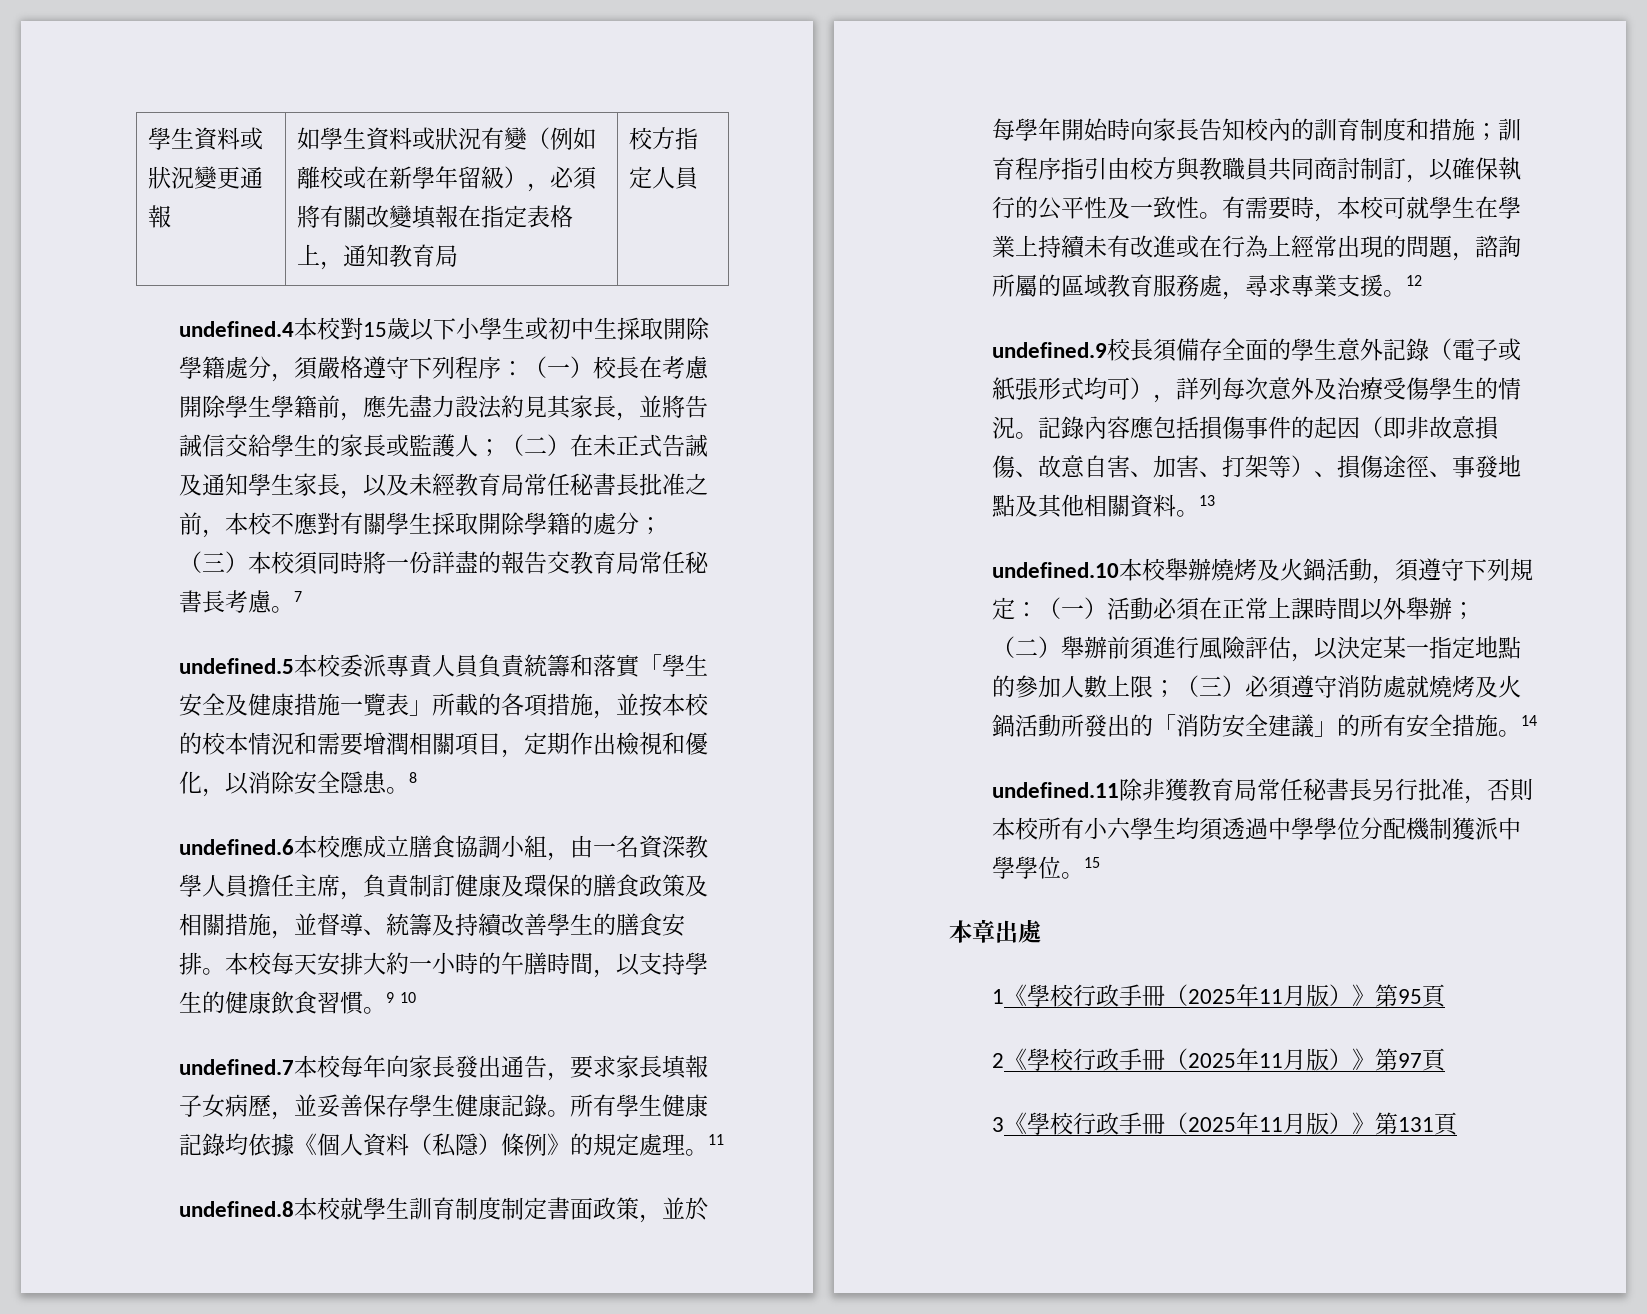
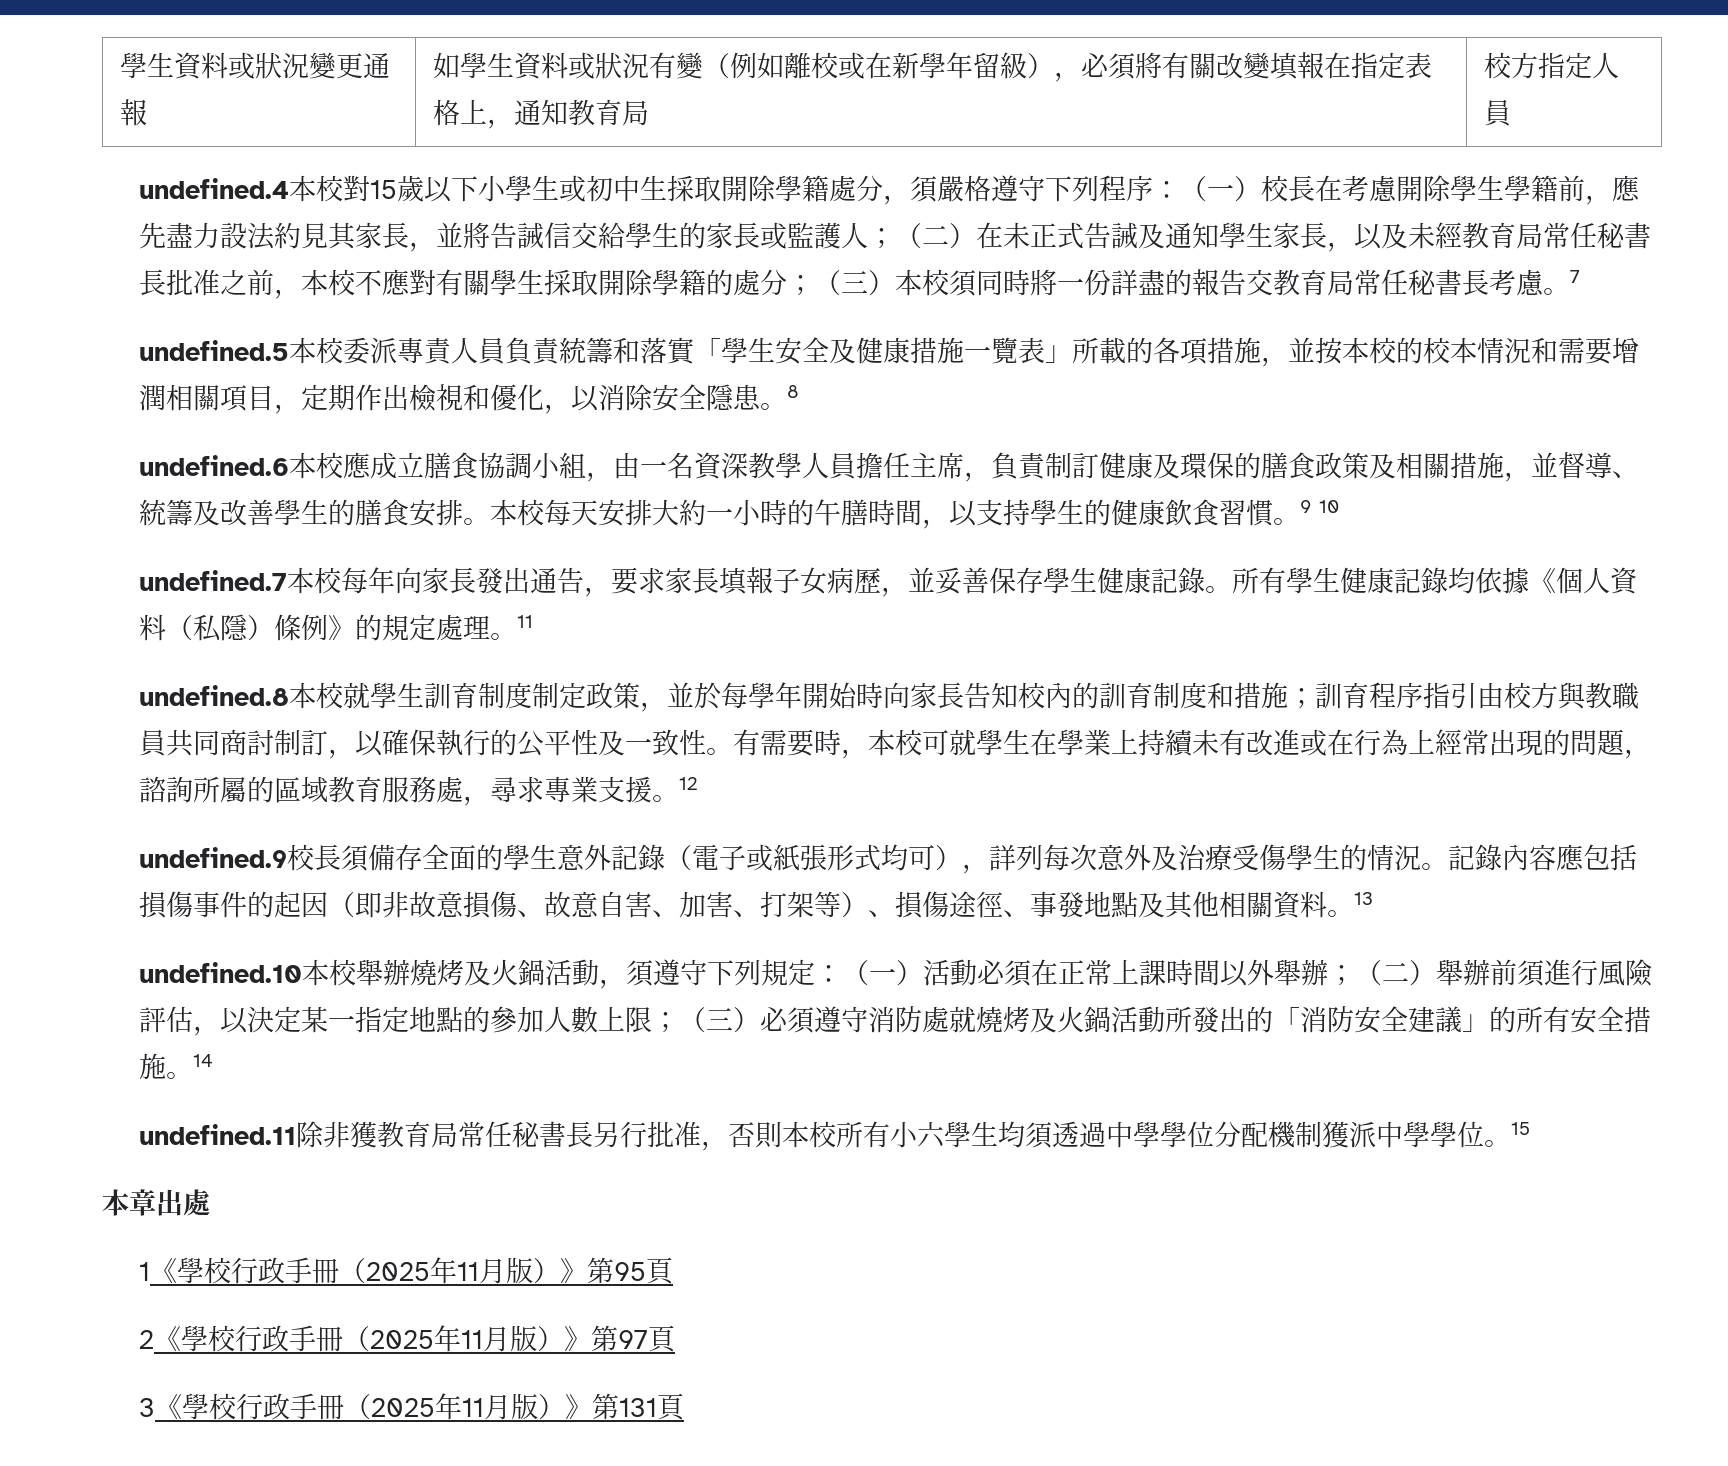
- undefined.6本校應成立膳食協調小組，由一名資深教學人員擔任主席，負責制訂健康及環保的膳食政策及相關措施，並督導、統籌及持續改善學生的膳食安排。
+ undefined.6本校應成立膳食協調小組，由一名資深教學人員擔任主席，負責制訂健康及環保的膳食政策及相關措施，並督導、統籌及改善學生的膳食安排。
- undefined.8本校就學生訓育制度制定書面政策，並於每學年開始時向家長告知校內的訓育制度和措施；訓育程序指引由校方與教職員共同商討制訂，以確保執行的公平性及一致性。
+ undefined.8本校就學生訓育制度制定政策，並於每學年開始時向家長告知校內的訓育制度和措施；訓育程序指引由校方與教職員共同商討制訂，以確保執行的公平性及一致性。

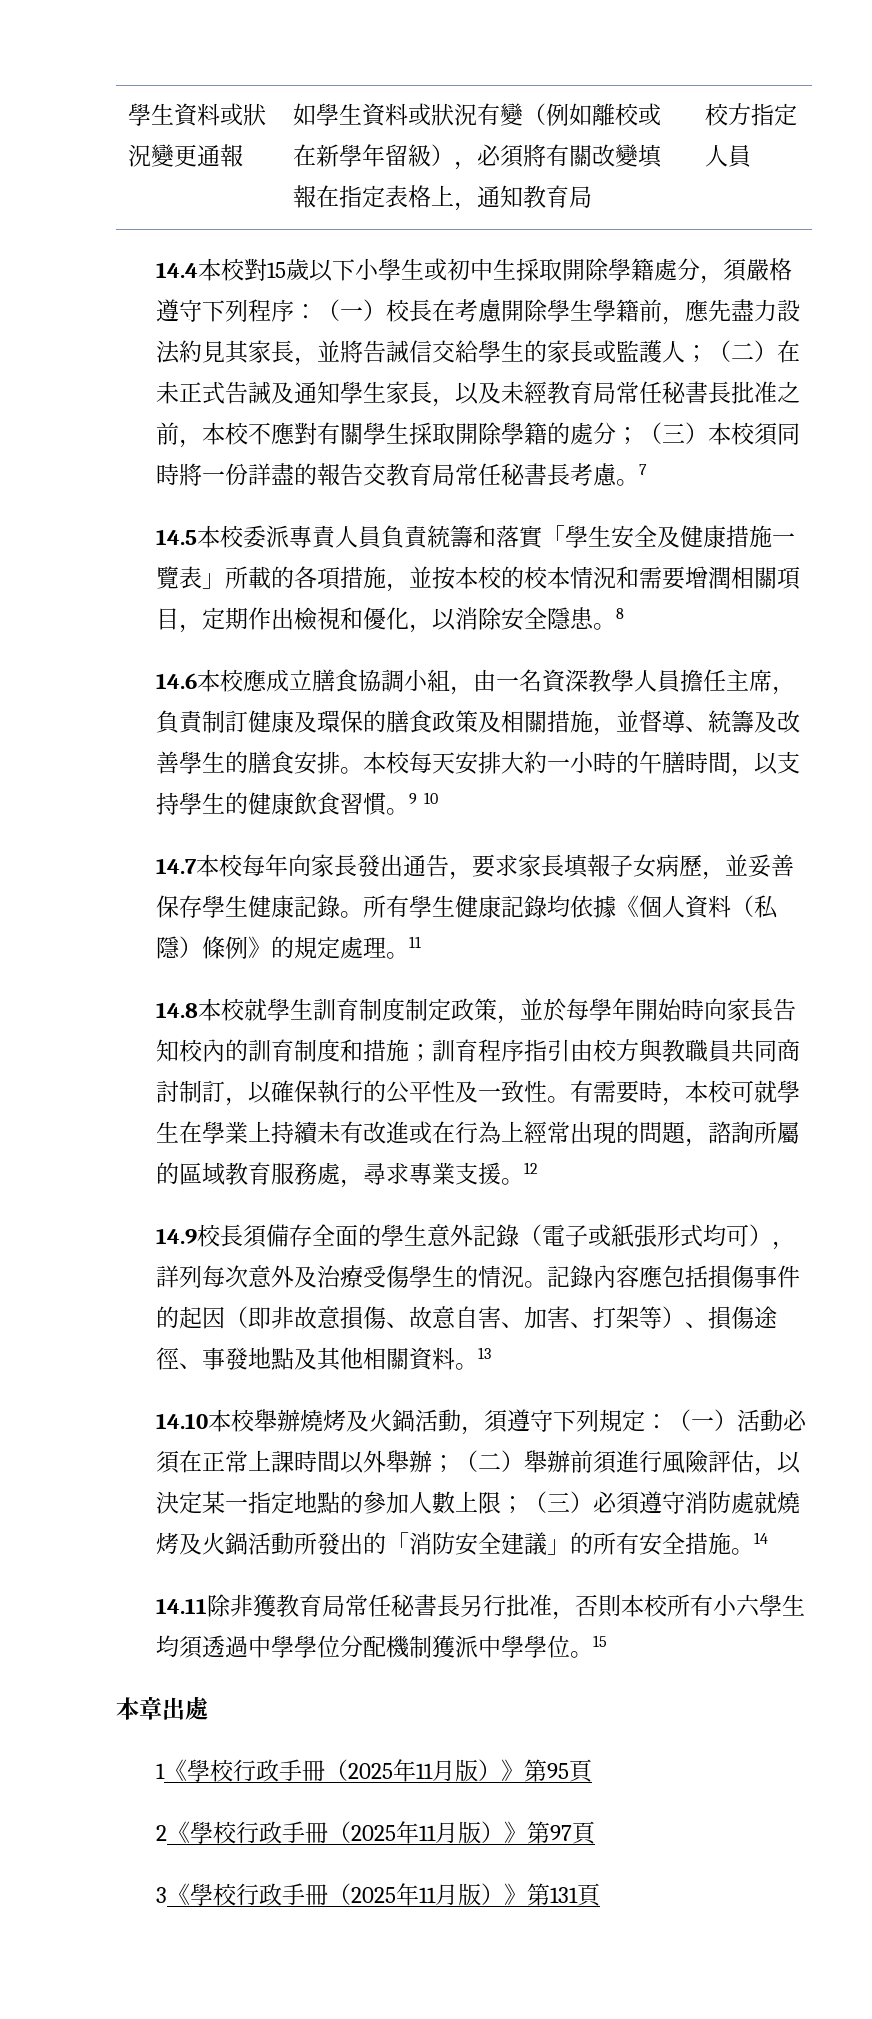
- undefined.4本校對15歲以下小學生或初中生採取開除學籍處分，須嚴格遵守下列程序：
+ 14.4本校對15歲以下小學生或初中生採取開除學籍處分，須嚴格遵守下列程序：
- undefined.5本校委派專責人員負責統籌和落實「學生安全及健康措施一覽表」所載的各項措施，並按本校的校本情況和需要增潤相關項目，定期作出檢視和優化，以消除安全隱患。
+ 14.5本校委派專責人員負責統籌和落實「學生安全及健康措施一覽表」所載的各項措施，並按本校的校本情況和需要增潤相關項目，定期作出檢視和優化，以消除安全隱患。
- undefined.6本校應成立膳食協調小組，由一名資深教學人員擔任主席，負責制訂健康及環保的膳食政策及相關措施，並督導、統籌及改善學生的膳食安排。
+ 14.6本校應成立膳食協調小組，由一名資深教學人員擔任主席，負責制訂健康及環保的膳食政策及相關措施，並督導、統籌及改善學生的膳食安排。
- undefined.7本校每年向家長發出通告，要求家長填報子女病歷，並妥善保存學生健康記錄。
+ 14.7本校每年向家長發出通告，要求家長填報子女病歷，並妥善保存學生健康記錄。
- undefined.8本校就學生訓育制度制定政策，並於每學年開始時向家長告知校內的訓育制度和措施；訓育程序指引由校方與教職員共同商討制訂，以確保執行的公平性及一致性。
+ 14.8本校就學生訓育制度制定政策，並於每學年開始時向家長告知校內的訓育制度和措施；訓育程序指引由校方與教職員共同商討制訂，以確保執行的公平性及一致性。
- undefined.9校長須備存全面的學生意外記錄（電子或紙張形式均可），詳列每次意外及治療受傷學生的情況。
+ 14.9校長須備存全面的學生意外記錄（電子或紙張形式均可），詳列每次意外及治療受傷學生的情況。
- undefined.10本校舉辦燒烤及火鍋活動，須遵守下列規定：（一）活動必須在正常上課時間以外舉辦；（二）舉辦前須進行風險評估，以決定某一指定地點的參加人數上限；（三）必須遵守消防處就燒烤及火鍋活動所發出的「消防安全建議」的所有安全措施。
+ 14.10本校舉辦燒烤及火鍋活動，須遵守下列規定：（一）活動必須在正常上課時間以外舉辦；（二）舉辦前須進行風險評估，以決定某一指定地點的參加人數上限；（三）必須遵守消防處就燒烤及火鍋活動所發出的「消防安全建議」的所有安全措施。
- undefined.11除非獲教育局常任秘書長另行批准，否則本校所有小六學生均須透過中學學位分配機制獲派中學學位。
+ 14.11除非獲教育局常任秘書長另行批准，否則本校所有小六學生均須透過中學學位分配機制獲派中學學位。

